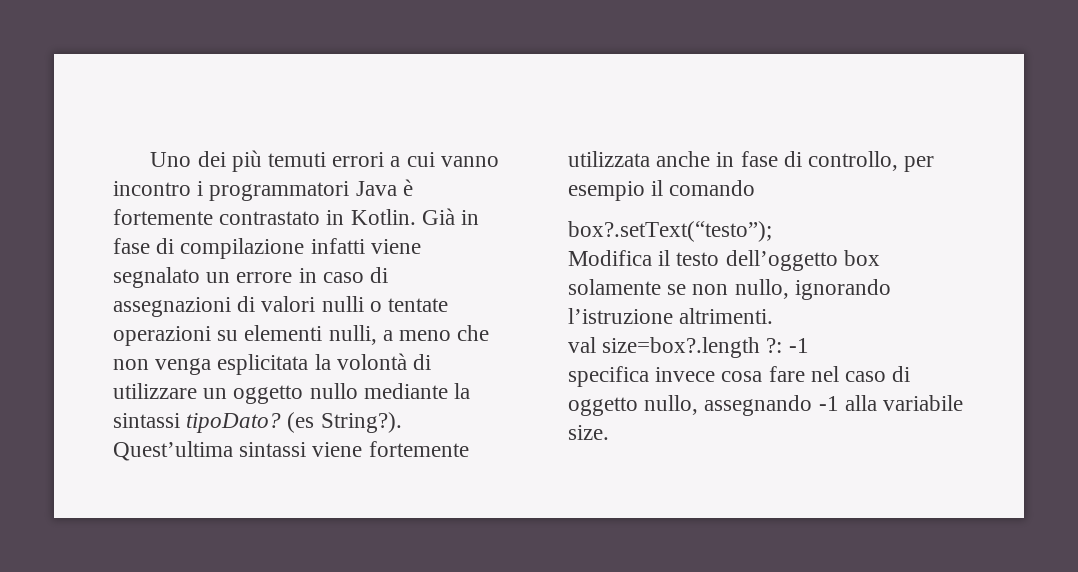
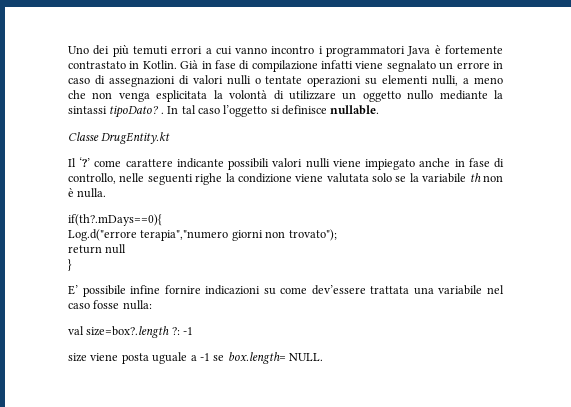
- Già in fase di compilazione infatti viene segnalato un errore in caso di assegnazioni di valori nulli o tentate operazioni su elementi nulli, a meno che non venga esplicitata la volontà di utilizzare un oggetto nullo mediante la sintassi tipoDato? (es String?). Quest’ultima sintassi viene fortemente utilizzata anche in fase di controllo, per esempio il comando
- box?.setText(“testo”);
- Modifica il testo dell’oggetto box solamente se non nullo, ignorando l’istruzione altrimenti.
+ Già in fase di compilazione infatti viene segnalato un errore in caso di assegnazioni di valori nulli o tentate operazioni su elementi nulli, a meno che non venga esplicitata la volontà di utilizzare un oggetto nullo mediante la sintassi tipoDato? . In tal caso l’oggetto si definisce nullable.
+ Classe DrugEntity.kt
+ Il ‘?’ come carattere indicante possibili valori nulli viene impiegato anche in fase di controllo, nelle seguenti righe la condizione viene valutata solo se la variabile th non è nulla.
+ if(th?.mDays==0){
+ Log.d("errore terapia","numero giorni non trovato");
+ return null
+ }
+ E’ possibile infine fornire indicazioni su come dev’essere trattata una variabile nel caso fosse nulla:
  val size=box?.length ?: -1
- specifica invece cosa fare nel caso di oggetto nullo, assegnando -1 alla variabile size.
+ size viene posta uguale a -1 se box.length= NULL.

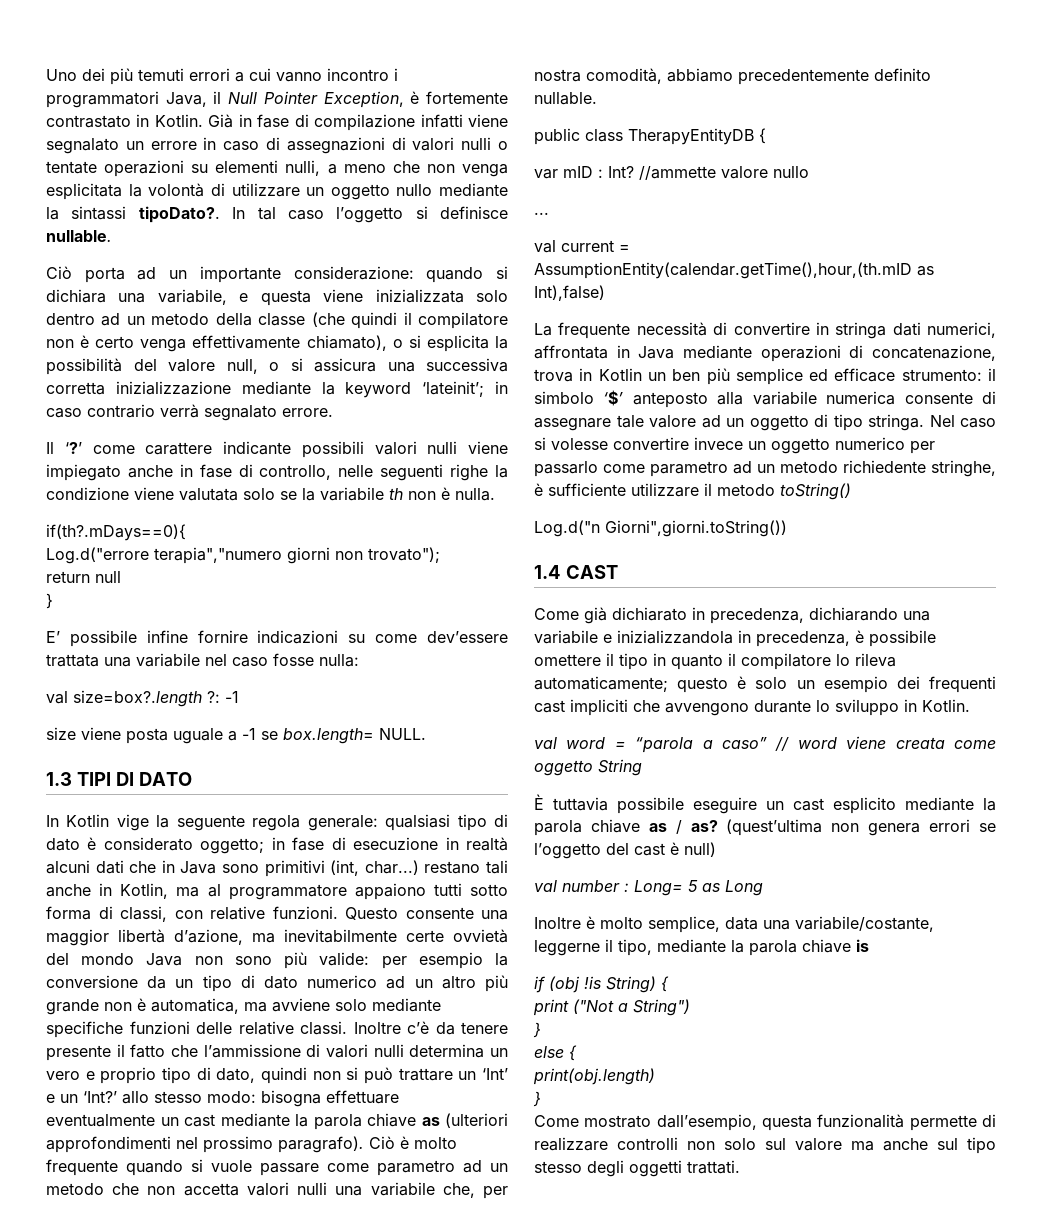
- Uno dei più temuti errori a cui vanno incontro i programmatori Java è fortemente contrastato in Kotlin.
+ Uno dei più temuti errori a cui vanno incontro i programmatori Java, il Null Pointer Exception, è fortemente contrastato in Kotlin.
- Già in fase di compilazione infatti viene segnalato un errore in caso di assegnazioni di valori nulli o tentate operazioni su elementi nulli, a meno che non venga esplicitata la volontà di utilizzare un oggetto nullo mediante la sintassi tipoDato? .
+ Già in fase di compilazione infatti viene segnalato un errore in caso di assegnazioni di valori nulli o tentate operazioni su elementi nulli, a meno che non venga esplicitata la volontà di utilizzare un oggetto nullo mediante la sintassi tipoDato?.
- Classe DrugEntity.kt
+ Ciò porta ad un importante considerazione: quando si dichiara una variabile, e questa viene inizializzata solo dentro ad un metodo della classe (che quindi il compilatore non è certo venga effettivamente chiamato), o si esplicita la possibilità del valore null, o si assicura una successiva corretta inizializzazione mediante la keyword ‘lateinit’; in caso contrario verrà segnalato errore.
+ 1.3 TIPI DI DATO
+ In Kotlin vige la seguente regola generale: qualsiasi tipo di dato è considerato oggetto; in fase di esecuzione in realtà alcuni dati che in Java sono primitivi (int, char...) restano tali anche in Kotlin, ma al programmatore appaiono tutti sotto forma di classi, con relative funzioni. Questo consente una maggior libertà d’azione, ma inevitabilmente certe ovvietà del mondo Java non sono più valide: per esempio la conversione da un tipo di dato numerico ad un altro più grande non è automatica, ma avviene solo mediante specifiche funzioni delle relative classi. Inoltre c’è da tenere presente il fatto che l’ammissione di valori nulli determina un vero e proprio tipo di dato, quindi non si può trattare un ‘Int’ e un ‘Int?’ allo stesso modo: bisogna effettuare eventualmente un cast mediante la parola chiave as (ulteriori approfondimenti nel prossimo paragrafo). Ciò è molto frequente quando si vuole passare come parametro ad un metodo che non accetta valori nulli una variabile che, per nostra comodità, abbiamo precedentemente definito nullable.
+ public class TherapyEntityDB {
+ var mID : Int? //ammette valore nullo
+ ...
+ val current = AssumptionEntity(calendar.getTime(),hour,(th.mID as Int),false)
+ La frequente necessità di convertire in stringa dati numerici, affrontata in Java mediante operazioni di concatenazione, trova in Kotlin un ben più semplice ed efficace strumento: il simbolo ‘$’ anteposto alla variabile numerica consente di assegnare tale valore ad un oggetto di tipo stringa. Nel caso si volesse convertire invece un oggetto numerico per passarlo come parametro ad un metodo richiedente stringhe, è sufficiente utilizzare il metodo toString()
+ Log.d("n Giorni",giorni.toString())
+ 1.4 CAST
+ Come già dichiarato in precedenza, dichiarando una variabile e inizializzandola in precedenza, è possibile omettere il tipo in quanto il compilatore lo rileva automaticamente; questo è solo un esempio dei frequenti cast impliciti che avvengono durante lo sviluppo in Kotlin.
+ val word = “parola a caso” // word viene creata come oggetto String
+ È tuttavia possibile eseguire un cast esplicito mediante la parola chiave as / as? (quest’ultima non genera errori se l’oggetto del cast è null)
+ val number : Long= 5 as Long
+ Inoltre è molto semplice, data una variabile/costante, leggerne il tipo, mediante la parola chiave is
+ if (obj !is String) {
+ print ("Not a String")
+ }
+ else {
+ print(obj.length)
+ }
+ Come mostrato dall’esempio, questa funzionalità permette di realizzare controlli non solo sul valore ma anche sul tipo stesso degli oggetti trattati.

